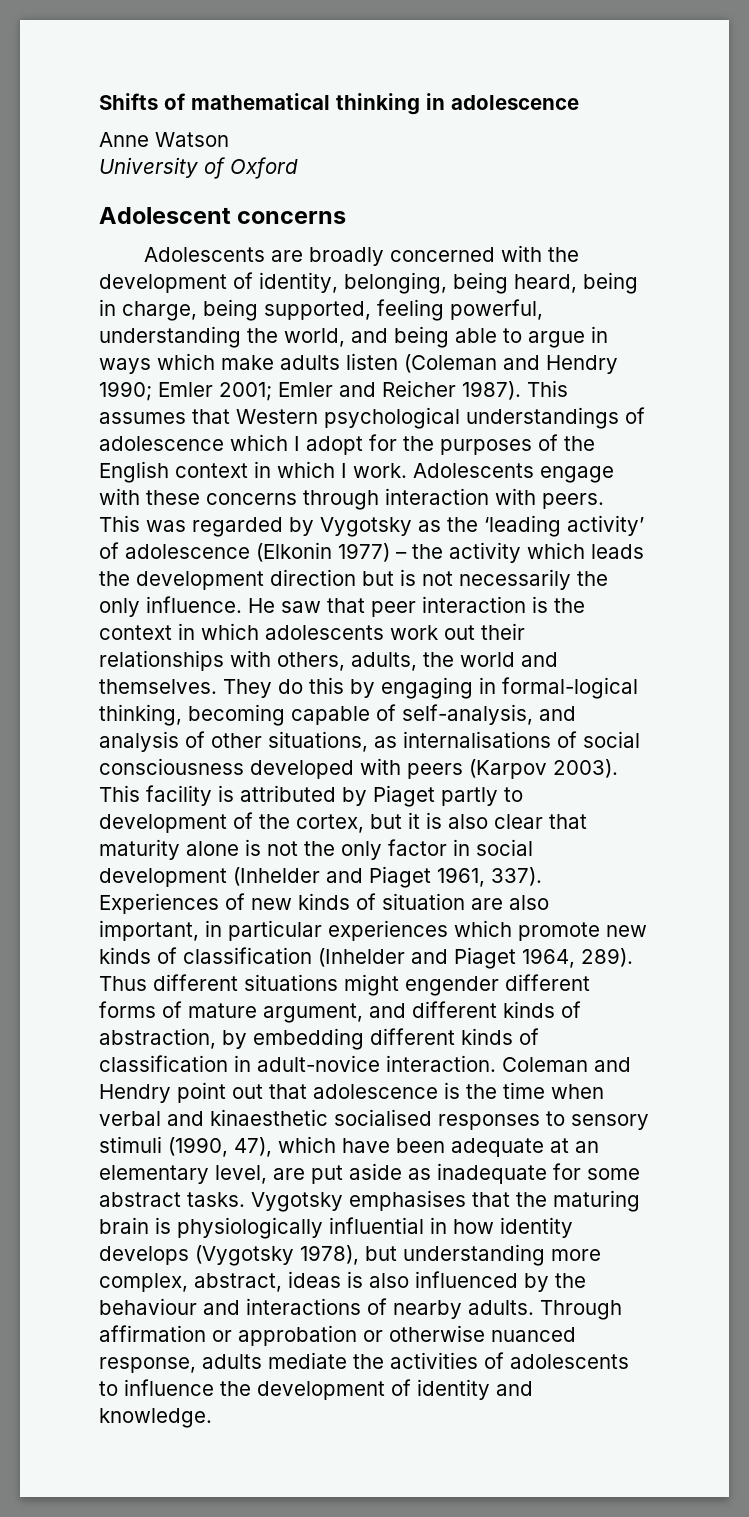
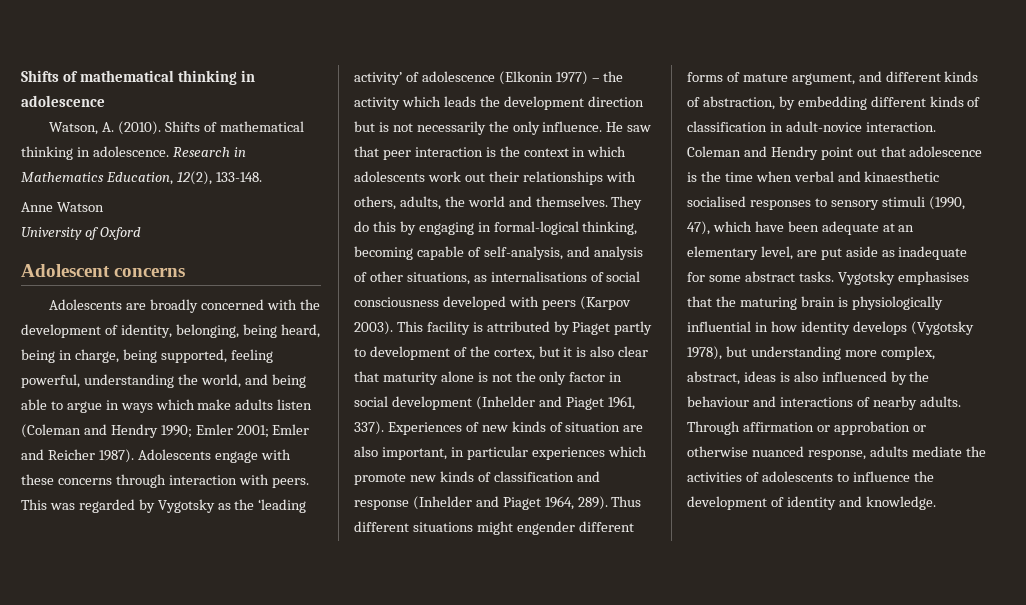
+ Watson, A. (2010). Shifts of mathematical thinking in adolescence. Research in Mathematics Education, 12(2), 133-148.
- This assumes that Western psychological understandings of adolescence which I adopt for the purposes of the English context in which I work.
- Experiences of new kinds of situation are also important, in particular experiences which promote new kinds of classification (Inhelder and Piaget 1964, 289).
+ Experiences of new kinds of situation are also important, in particular experiences which promote new kinds of classification and response (Inhelder and Piaget 1964, 289).

